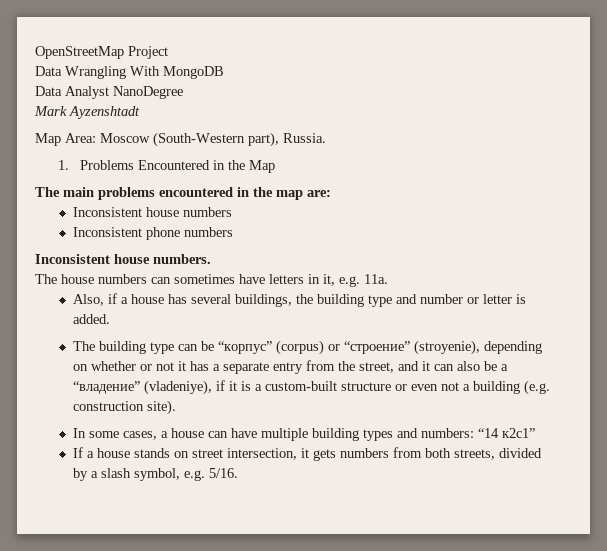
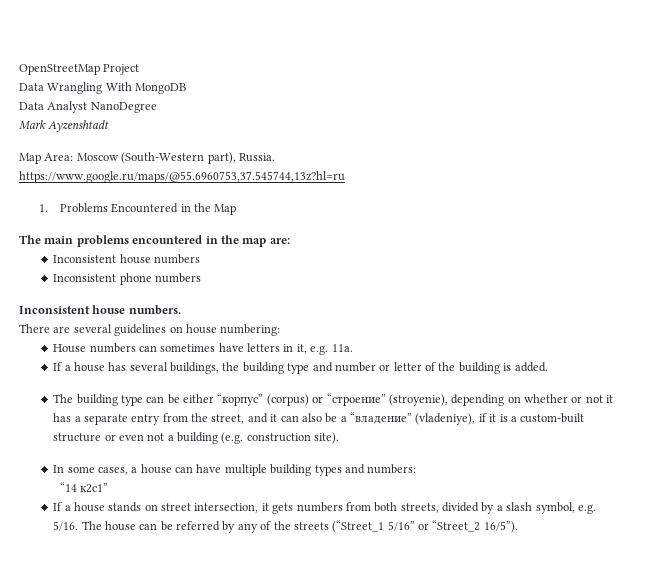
+ https://www.google.ru/maps/@55.6960753,37.545744,13z?hl=ru
- The house numbers can sometimes have letters in it, e.g. 11a.
+ There are several guidelines on house numbering:
+ House numbers can sometimes have letters in it, e.g. 11a.
- Also, if a house has several buildings, the building type and number or letter is added.
+ If a house has several buildings, the building type and number or letter of the building is added.
- The building type can be “корпус” (corpus) or “строение” (stroyenie), depending on whether or not it has a separate entry from the street, and it can also be a “владение” (vladeniye), if it is a custom-built structure or even not a building (e.g. construction site).
+ The building type can be either “корпус” (corpus) or “строение” (stroyenie), depending on whether or not it has a separate entry from the street, and it can also be a “владение” (vladeniye), if it is a custom-built structure or even not a building (e.g. construction site).
- In some cases, a house can have multiple building types and numbers: “14 к2с1”
+ In some cases, a house can have multiple building types and numbers:
+ “14 к2с1”
+ The house can be referred by any of the streets (“Street_1 5/16” or “Street_2 16/5”).

